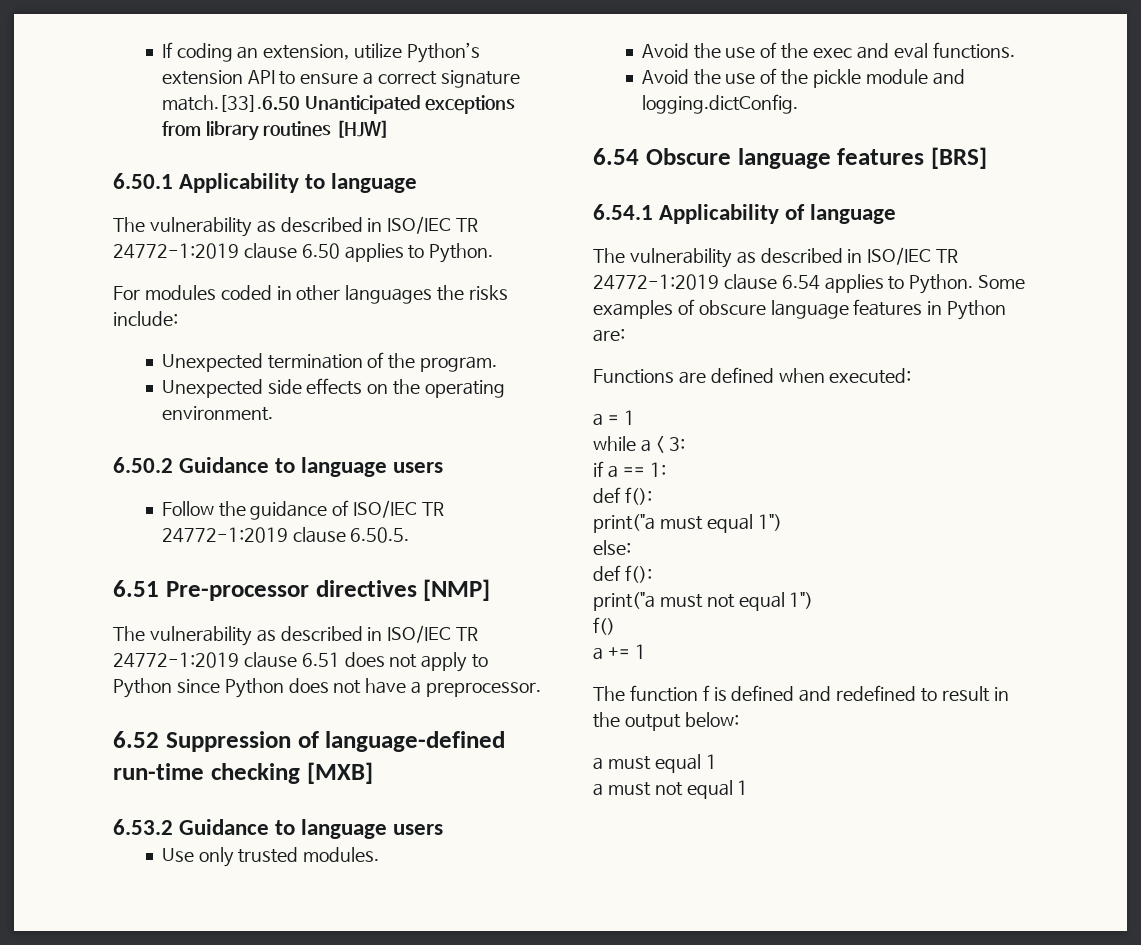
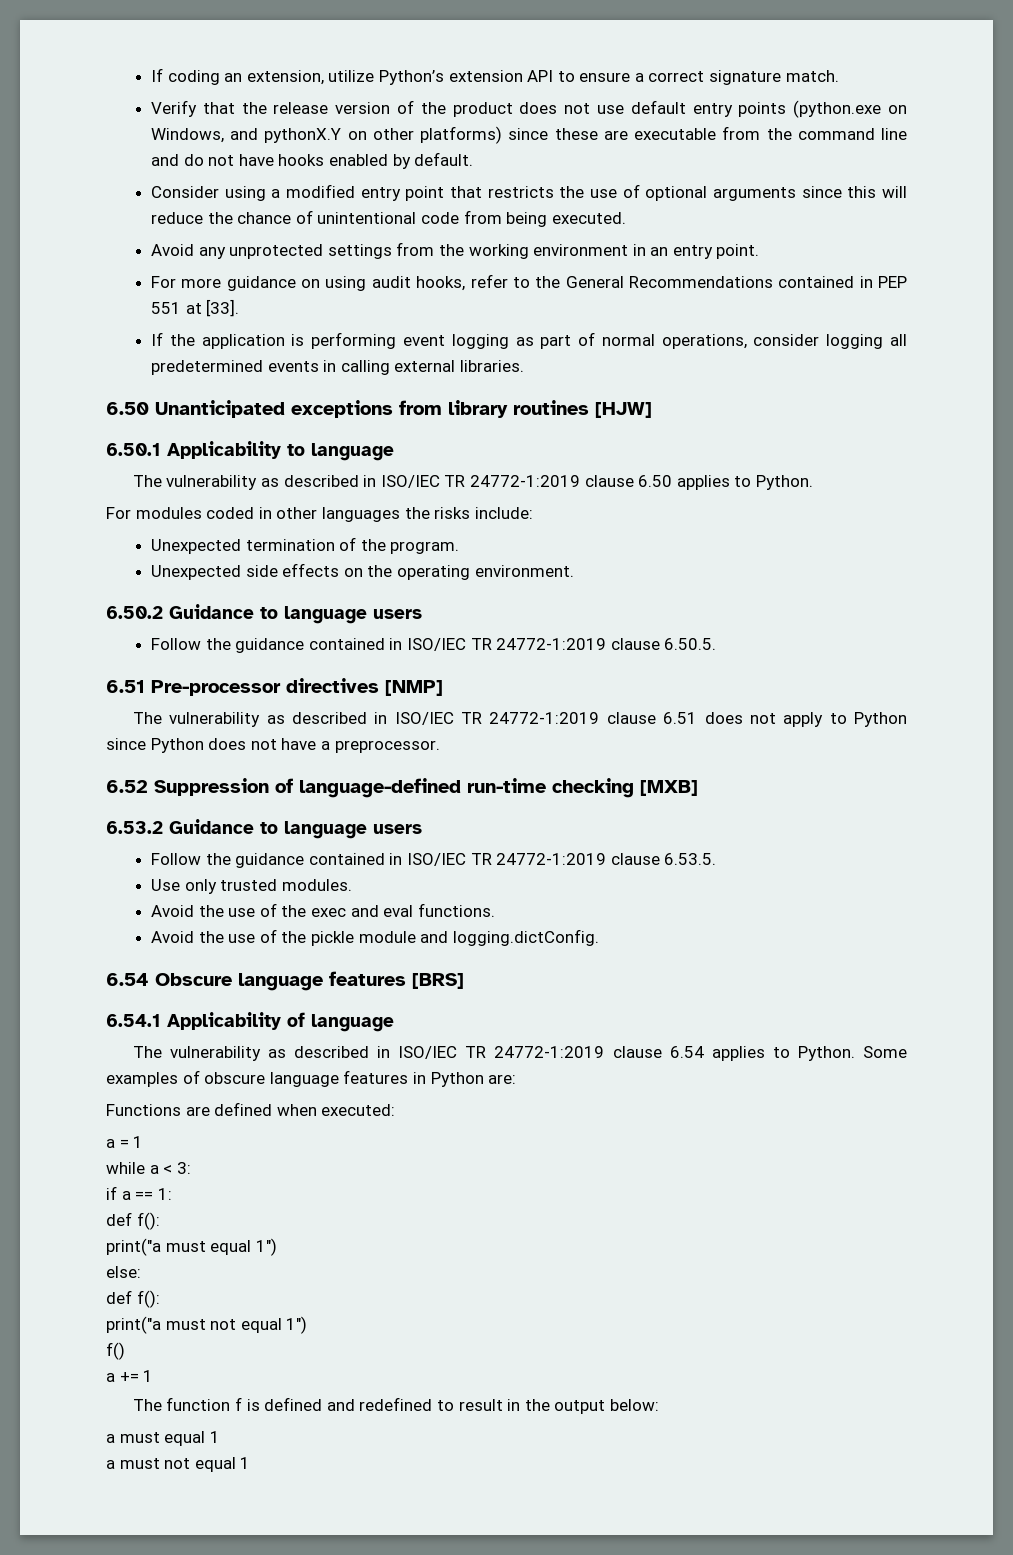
- If coding an extension, utilize Python’s extension API to ensure a correct signature match.[33].6.50 Unanticipated exceptions from library routines [HJW]
+ If coding an extension, utilize Python’s extension API to ensure a correct signature match.
+ Verify that the release version of the product does not use default entry points (python.exe on Windows, and pythonX.Y on other platforms) since these are executable from the command line and do not have hooks enabled by default.
+ Consider using a modified entry point that restricts the use of optional arguments since this will reduce the chance of unintentional code from being executed.
+ Avoid any unprotected settings from the working environment in an entry point.
+ For more guidance on using audit hooks, refer to the General Recommendations contained in PEP 551 at [33].
+ If the application is performing event logging as part of normal operations, consider logging all predetermined events in calling external libraries.
+ 6.50 Unanticipated exceptions from library routines [HJW]
- Follow the guidance of ISO/IEC TR 24772-1:2019 clause 6.50.5.
+ Follow the guidance contained in ISO/IEC TR 24772-1:2019 clause 6.50.5.
+ Follow the guidance contained in ISO/IEC TR 24772-1:2019 clause 6.53.5.

